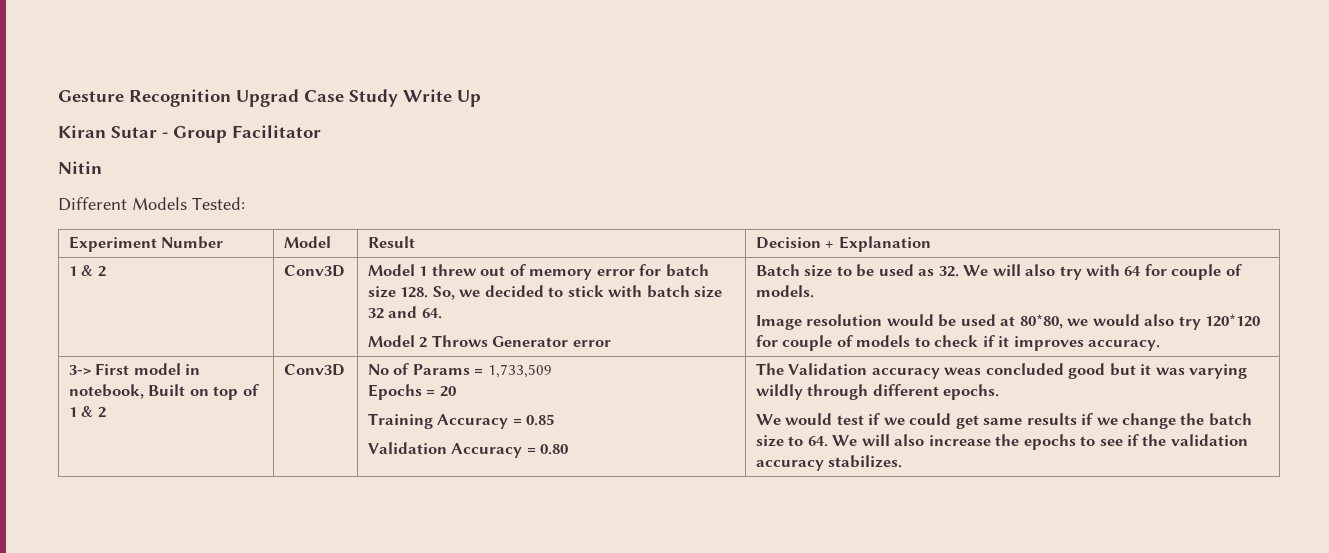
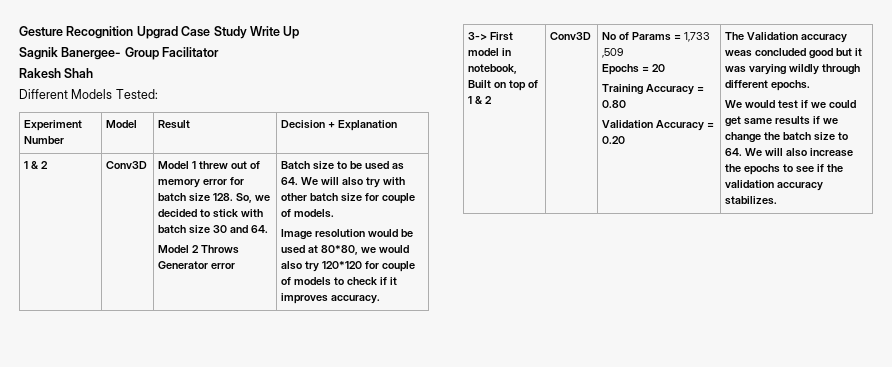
- Kiran Sutar - Group Facilitator
+ Sagnik Banergee- Group Facilitator
- Nitin
+ Rakesh Shah
- Model 1 threw out of memory error for batch size 128. So, we decided to stick with batch size 32 and 64.
+ Model 1 threw out of memory error for batch size 128. So, we decided to stick with batch size 30 and 64.
- Batch size to be used as 32. We will also try with 64 for couple of models.
+ Batch size to be used as 64. We will also try with other batch size for couple of models.
- No of Params = 1,733,509
+ No of Params = 1,733 ,509
- Training Accuracy = 0.85
+ Training Accuracy = 0.80
- Validation Accuracy = 0.80
+ Validation Accuracy = 0.20

